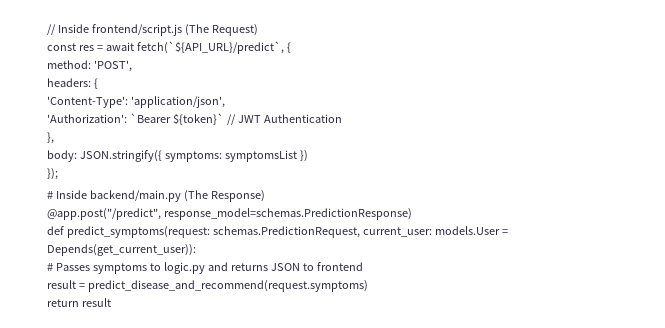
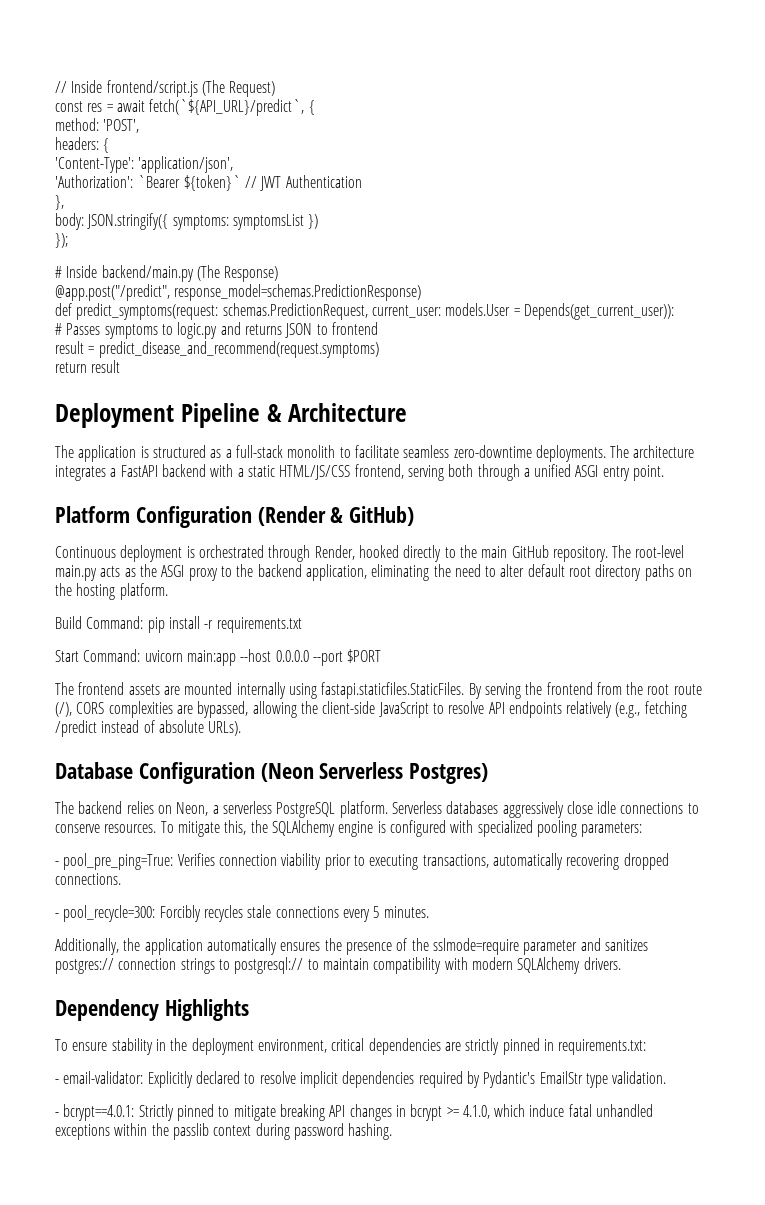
+ Deployment Pipeline & Architecture
+ The application is structured as a full-stack monolith to facilitate seamless zero-downtime deployments. The architecture integrates a FastAPI backend with a static HTML/JS/CSS frontend, serving both through a unified ASGI entry point.
+ Platform Configuration (Render & GitHub)
+ Continuous deployment is orchestrated through Render, hooked directly to the main GitHub repository. The root-level main.py acts as the ASGI proxy to the backend application, eliminating the need to alter default root directory paths on the hosting platform.
+ Build Command: pip install -r requirements.txt
+ Start Command: uvicorn main:app --host 0.0.0.0 --port $PORT
+ The frontend assets are mounted internally using fastapi.staticfiles.StaticFiles. By serving the frontend from the root route (/), CORS complexities are bypassed, allowing the client-side JavaScript to resolve API endpoints relatively (e.g., fetching /predict instead of absolute URLs).
+ Database Configuration (Neon Serverless Postgres)
+ The backend relies on Neon, a serverless PostgreSQL platform. Serverless databases aggressively close idle connections to conserve resources. To mitigate this, the SQLAlchemy engine is configured with specialized pooling parameters:
+ - pool_pre_ping=True: Verifies connection viability prior to executing transactions, automatically recovering dropped connections.
+ - pool_recycle=300: Forcibly recycles stale connections every 5 minutes.
+ Additionally, the application automatically ensures the presence of the sslmode=require parameter and sanitizes postgres:// connection strings to postgresql:// to maintain compatibility with modern SQLAlchemy drivers.
+ Dependency Highlights
+ To ensure stability in the deployment environment, critical dependencies are strictly pinned in requirements.txt:
+ - email-validator: Explicitly declared to resolve implicit dependencies required by Pydantic's EmailStr type validation.
+ - bcrypt==4.0.1: Strictly pinned to mitigate breaking API changes in bcrypt >= 4.1.0, which induce fatal unhandled exceptions within the passlib context during password hashing.

